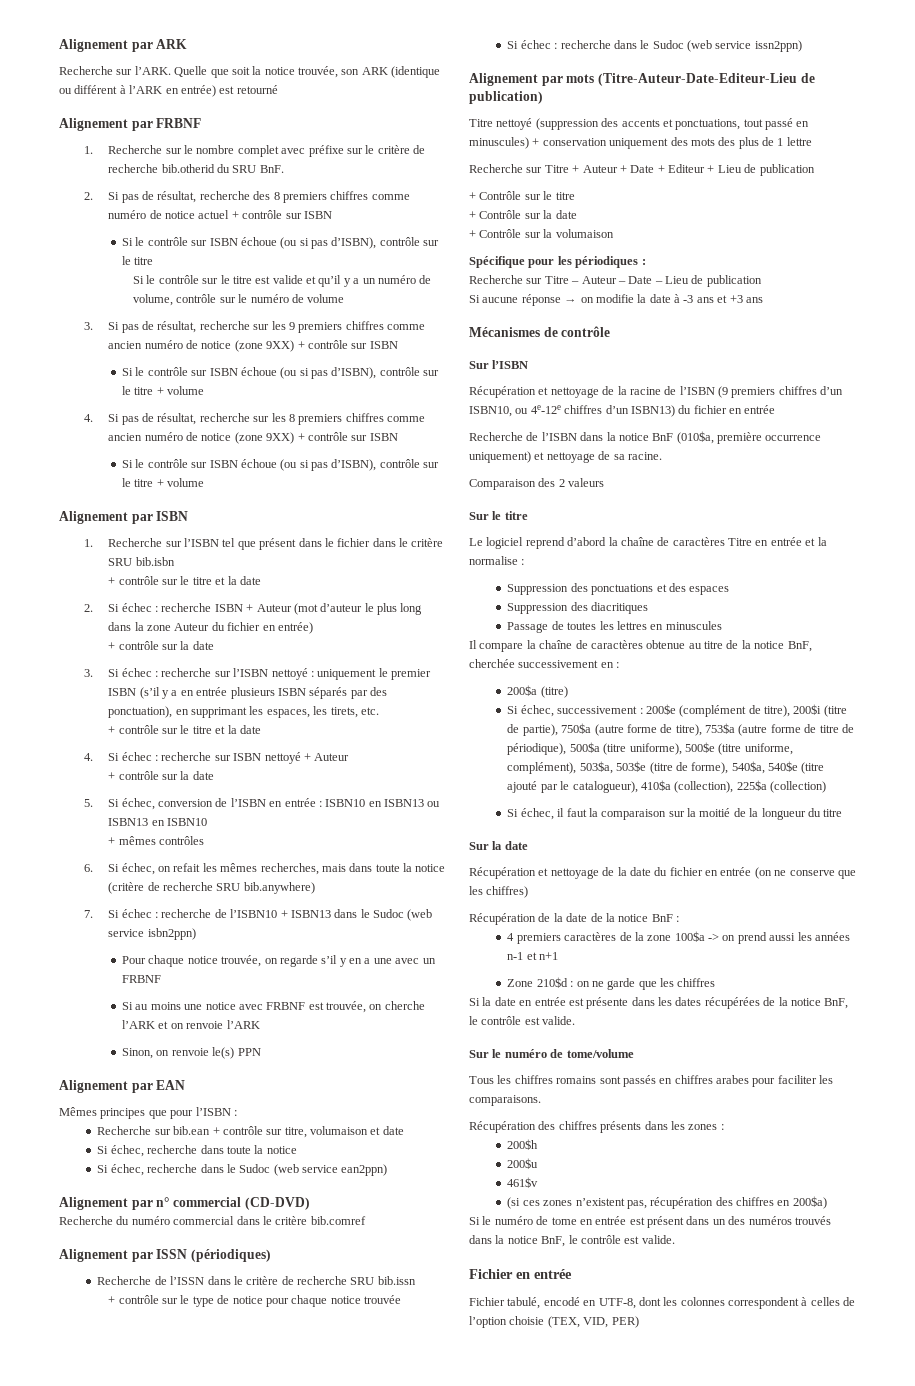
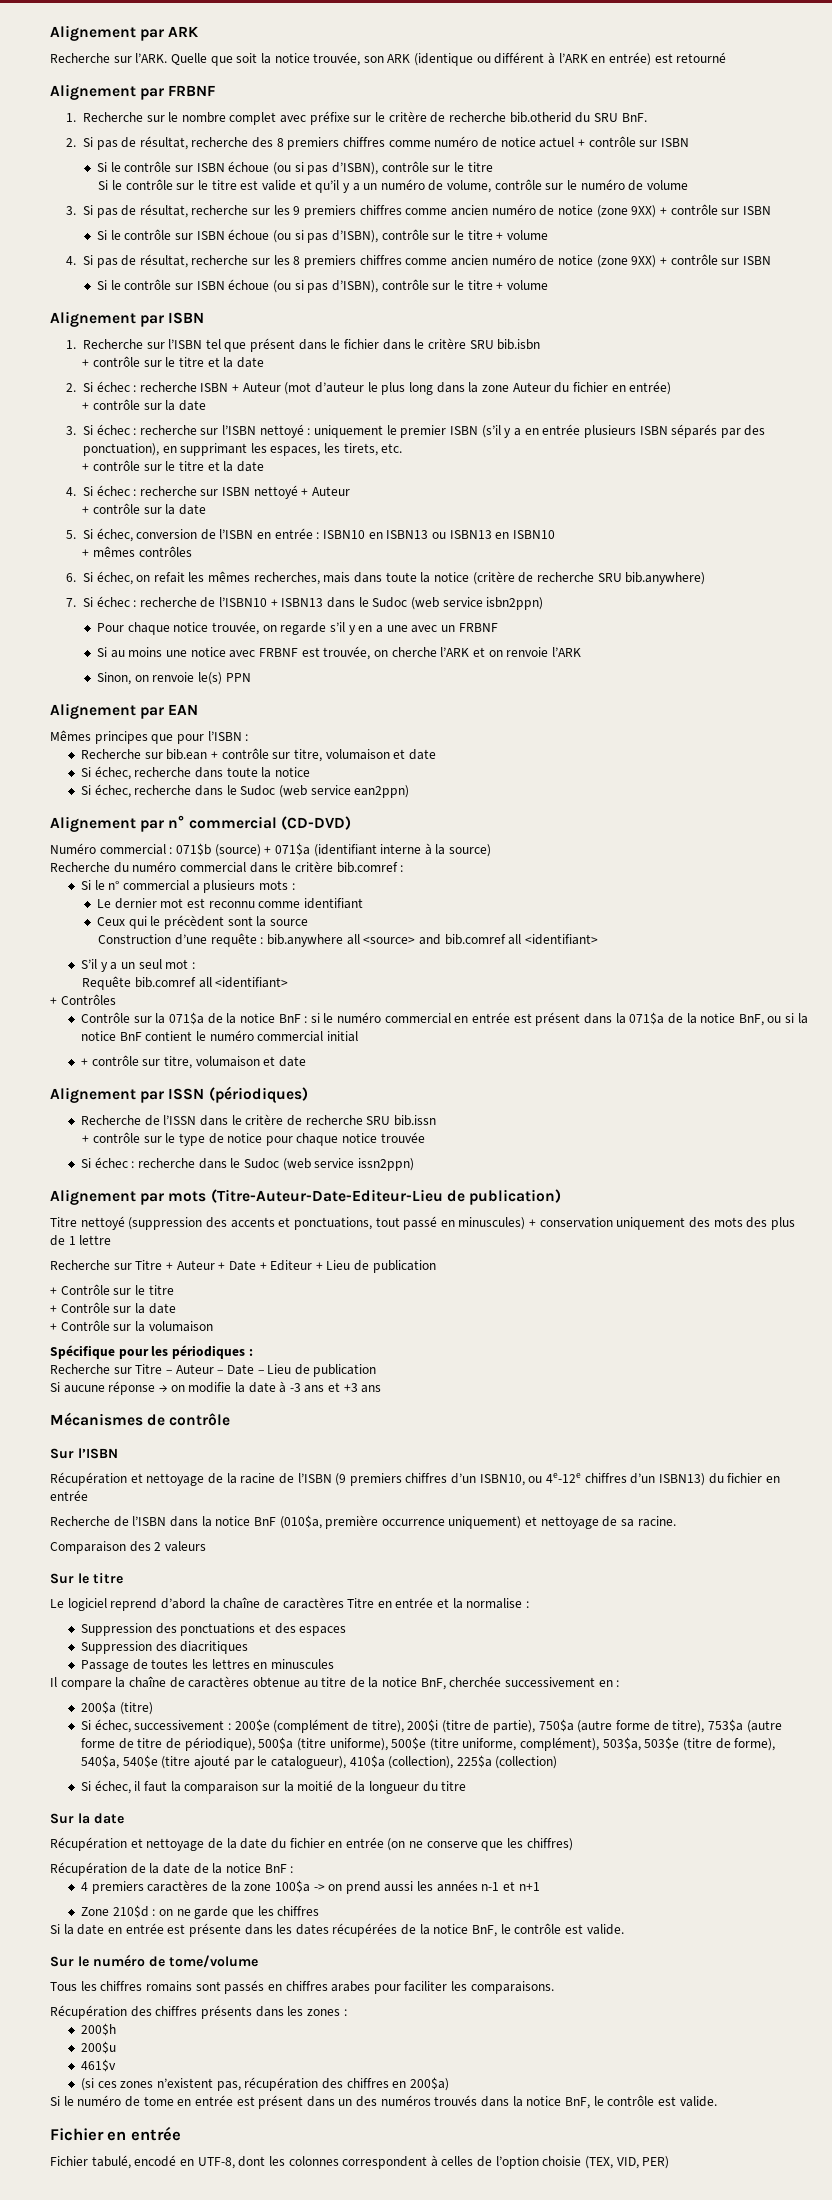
+ Numéro commercial : 071$b (source) + 071$a (identifiant interne à la source)
- Recherche du numéro commercial dans le critère bib.comref
+ Recherche du numéro commercial dans le critère bib.comref :
+ Si le n° commercial a plusieurs mots :
+ Le dernier mot est reconnu comme identifiant
+ Ceux qui le précèdent sont la source
+ Construction d’une requête : bib.anywhere all <source> and bib.comref all <identifiant>
+ S’il y a un seul mot :
+ Requête bib.comref all <identifiant>
+ + Contrôles
+ Contrôle sur la 071$a de la notice BnF : si le numéro commercial en entrée est présent dans la 071$a de la notice BnF, ou si la notice BnF contient le numéro commercial initial
+ + contrôle sur titre, volumaison et date

